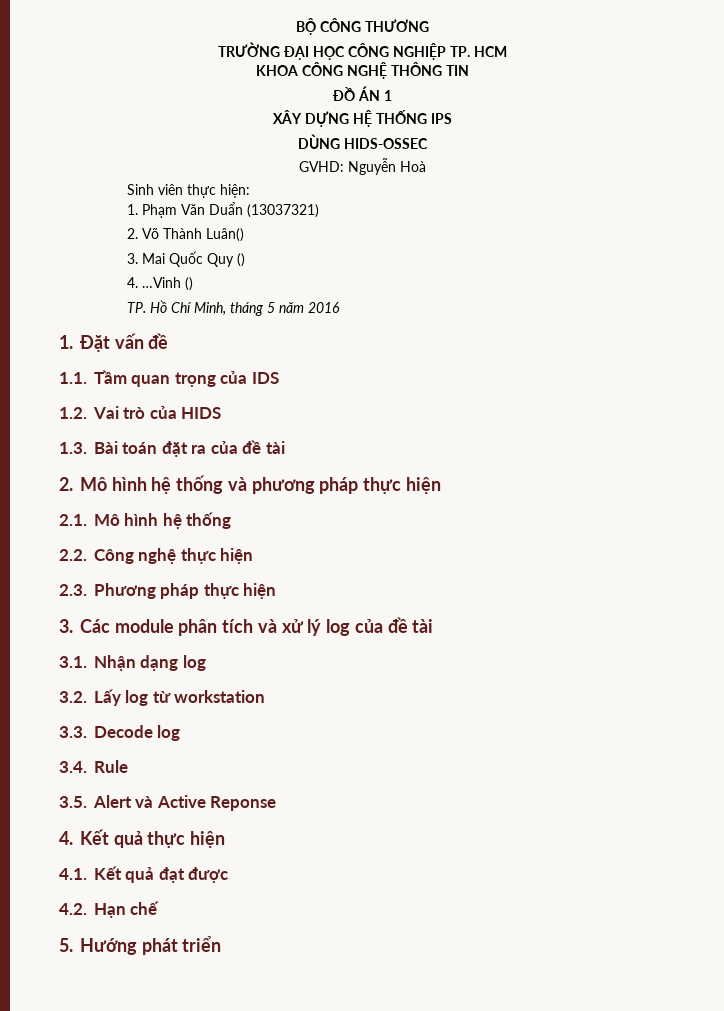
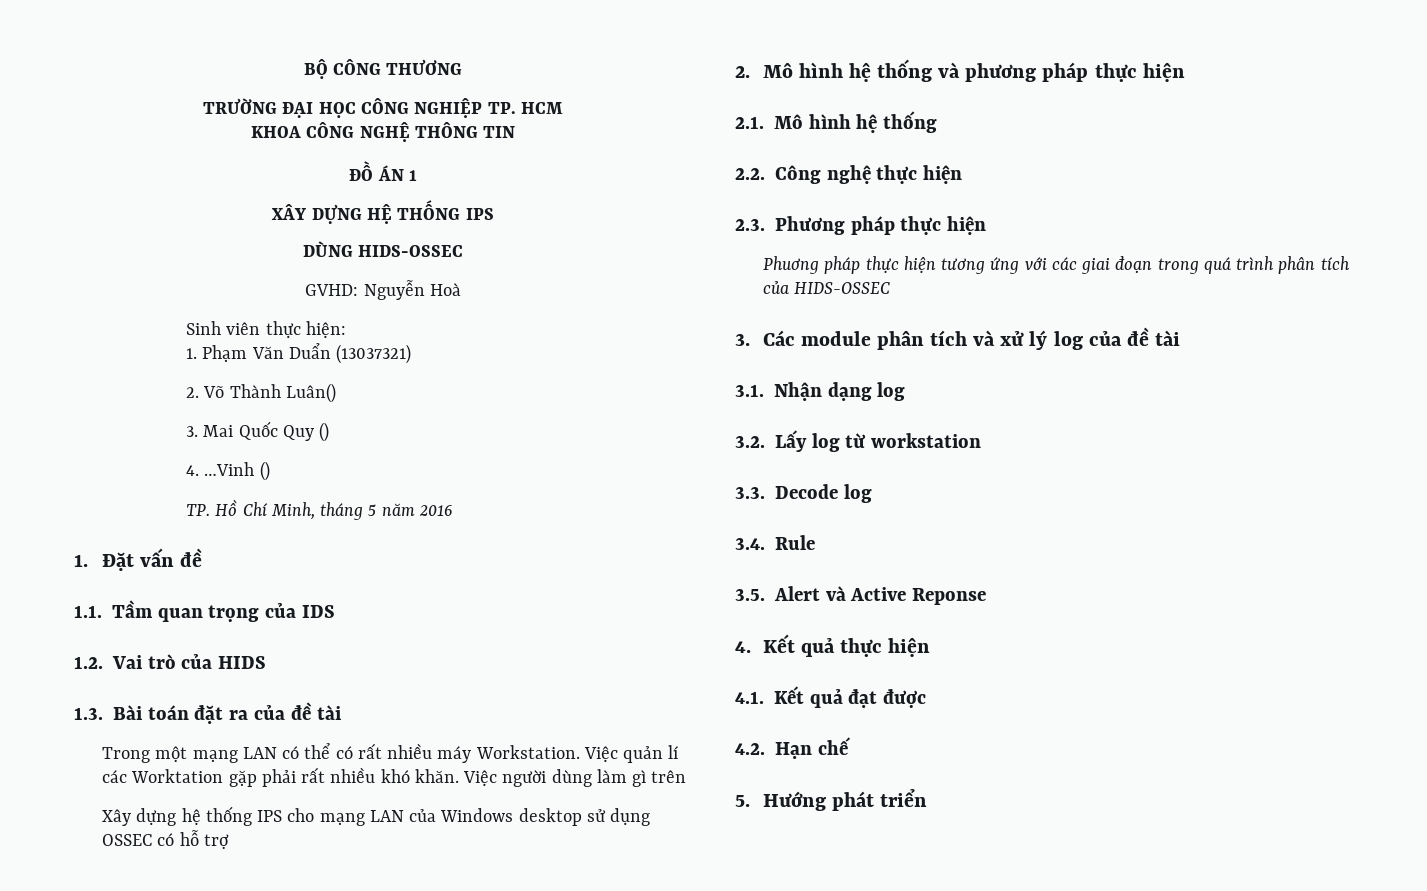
+ Trong một mạng LAN có thể có rất nhiều máy Workstation. Việc quản lí các Worktation gặp phải rất nhiều khó khăn. Việc người dùng làm gì trên
+ Xây dựng hệ thống IPS cho mạng LAN của Windows desktop sử dụng OSSEC có hỗ trợ
+ Phuơng pháp thực hiện tương ứng với các giai đoạn trong quá trình phân tích của HIDS-OSSEC

